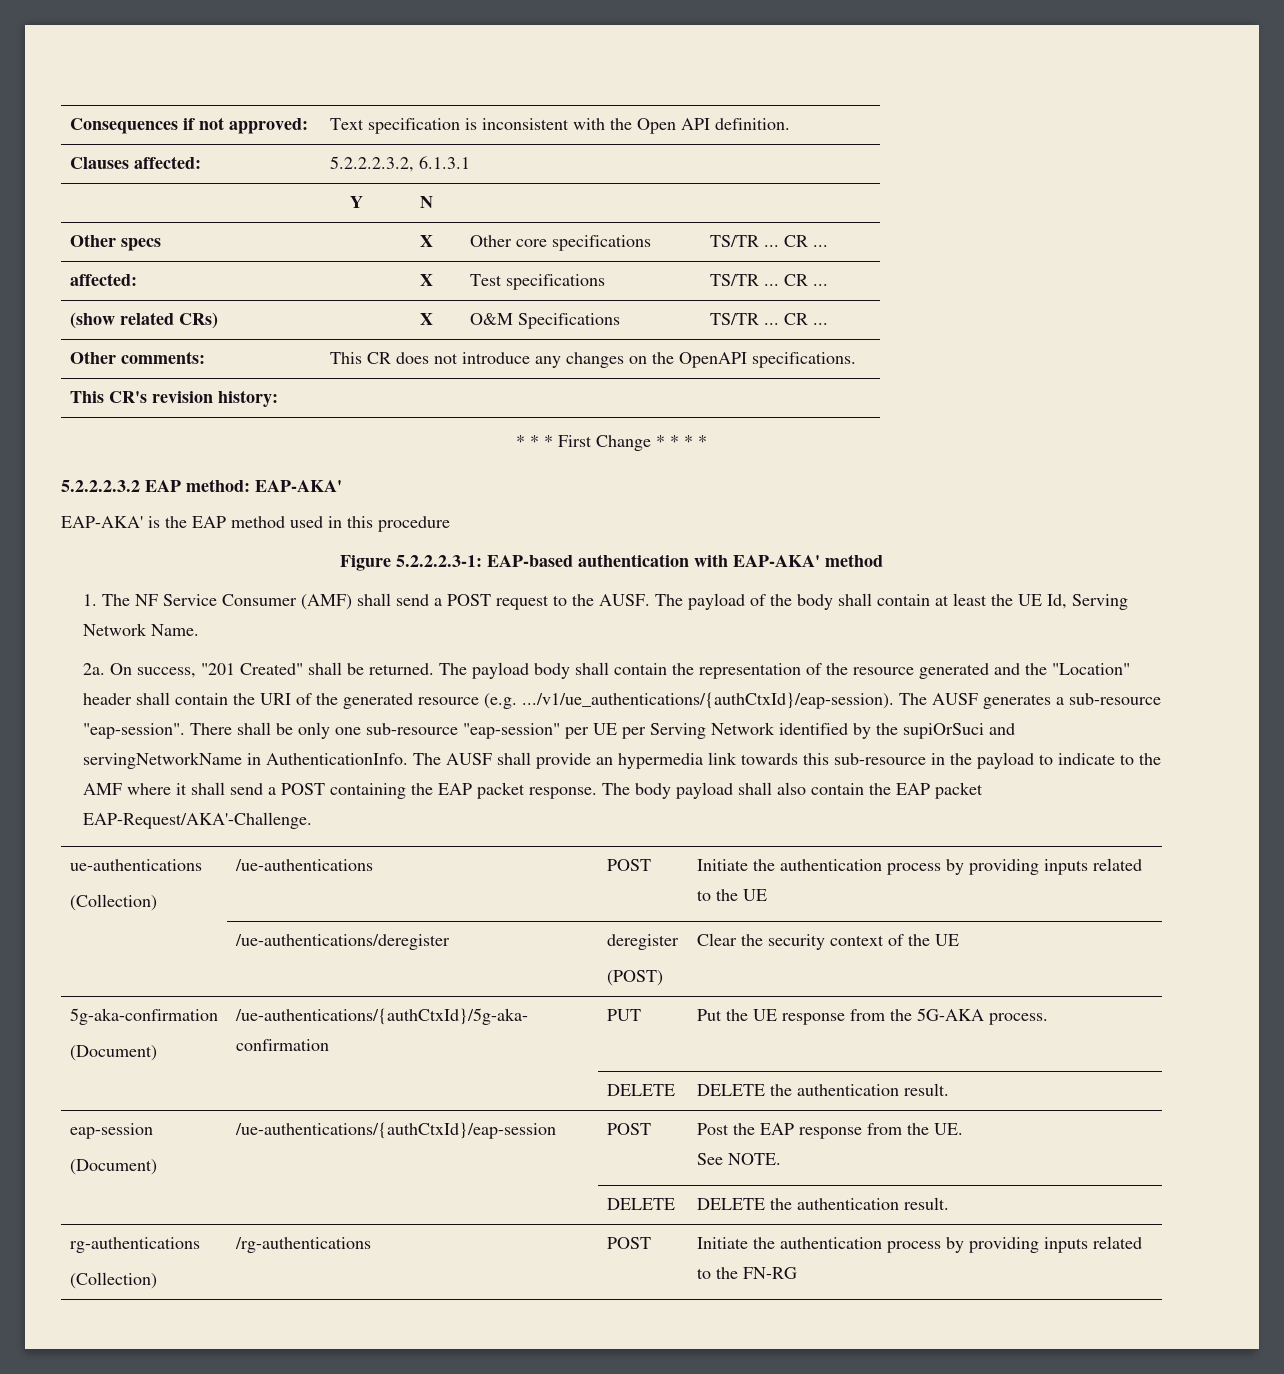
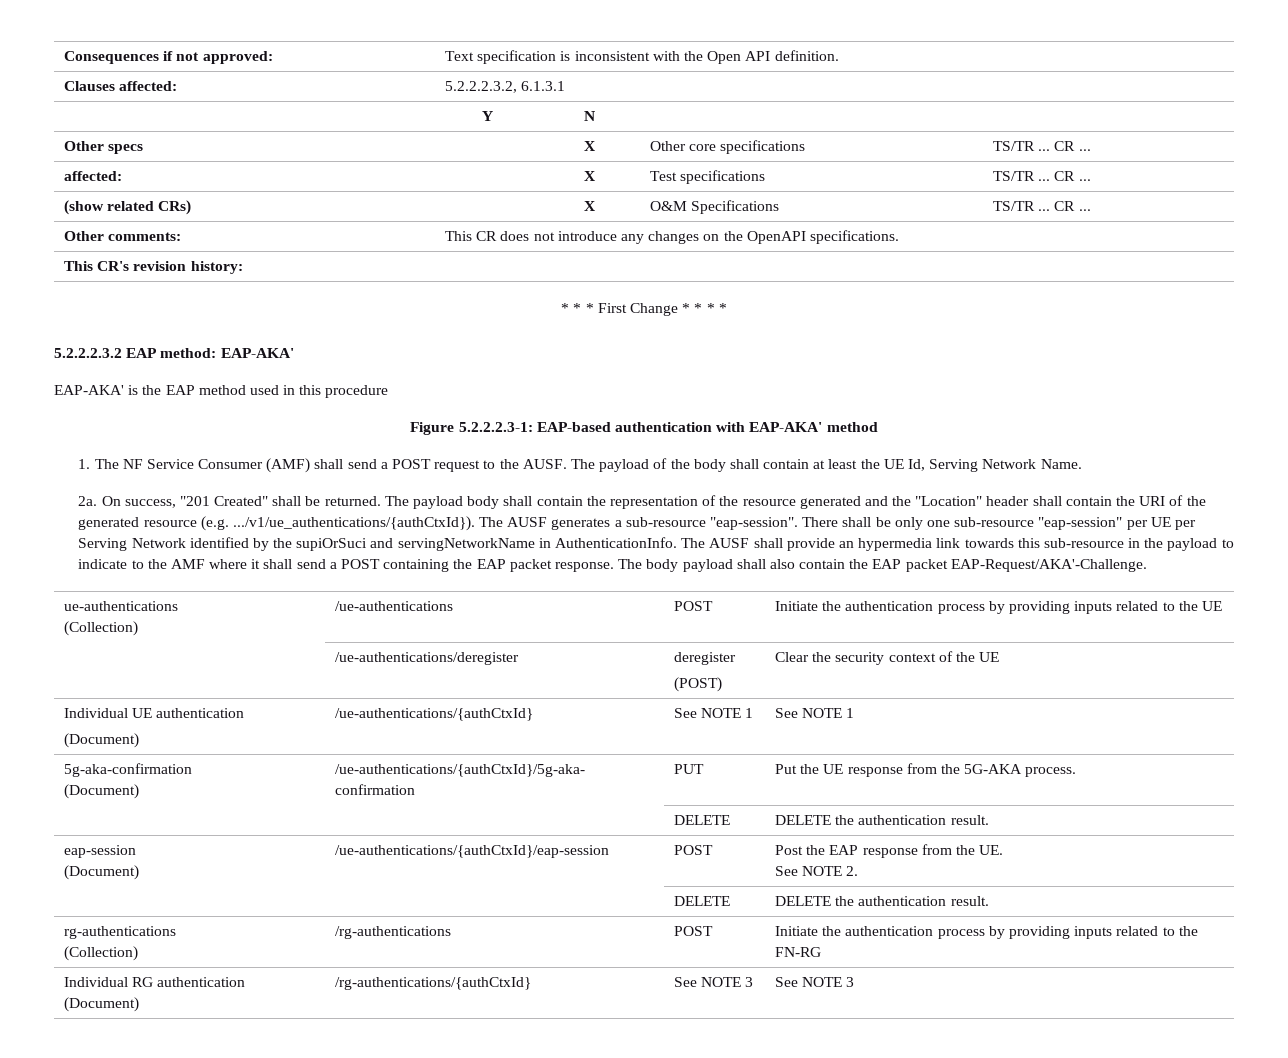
- The payload body shall contain the representation of the resource generated and the "Location" header shall contain the URI of the generated resource (e.g. .../v1/ue_authentications/{authCtxId}/eap-session). The AUSF generates a sub-resource "eap-session".
+ The payload body shall contain the representation of the resource generated and the "Location" header shall contain the URI of the generated resource (e.g. .../v1/ue_authentications/{authCtxId}). The AUSF generates a sub-resource "eap-session".
+ Individual UE authentication
+ (Document) | /ue-authentications/{authCtxId} | See NOTE 1 | See NOTE 1
  eap-session
  (Document) | /ue-authentications/{authCtxId}/eap-session | POST | Post the EAP response from the UE.
- See NOTE.
+ See NOTE 2.
+ Individual RG authentication (Document) | /rg-authentications/{authCtxId} | See NOTE 3 | See NOTE 3

